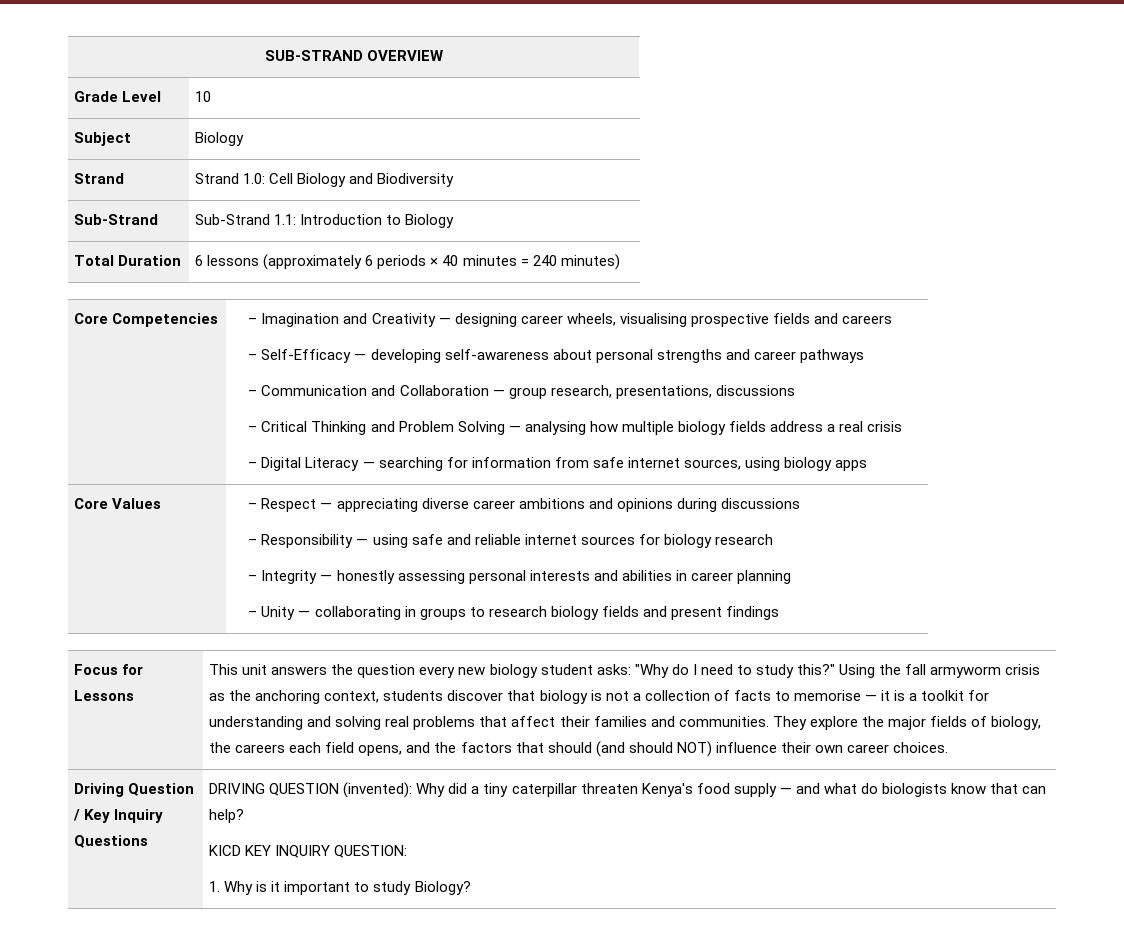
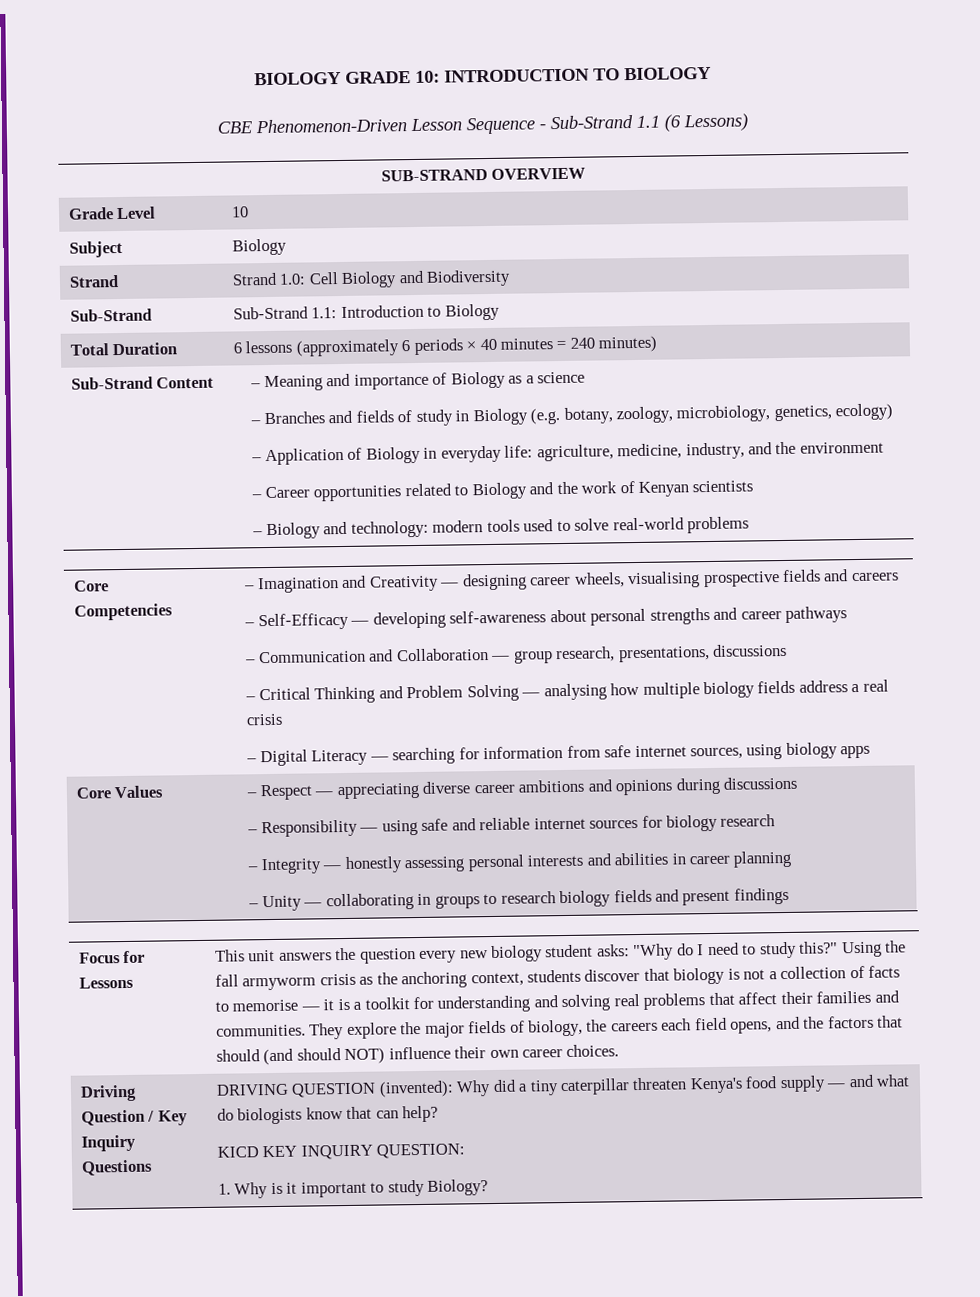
+ BIOLOGY GRADE 10: INTRODUCTION TO BIOLOGY
+ CBE Phenomenon-Driven Lesson Sequence - Sub-Strand 1.1 (6 Lessons)
+ Sub-Strand Content | – Meaning and importance of Biology as a science
+ – Branches and fields of study in Biology (e.g. botany, zoology, microbiology, genetics, ecology)
+ – Application of Biology in everyday life: agriculture, medicine, industry, and the environment
+ – Career opportunities related to Biology and the work of Kenyan scientists
+ – Biology and technology: modern tools used to solve real-world problems

